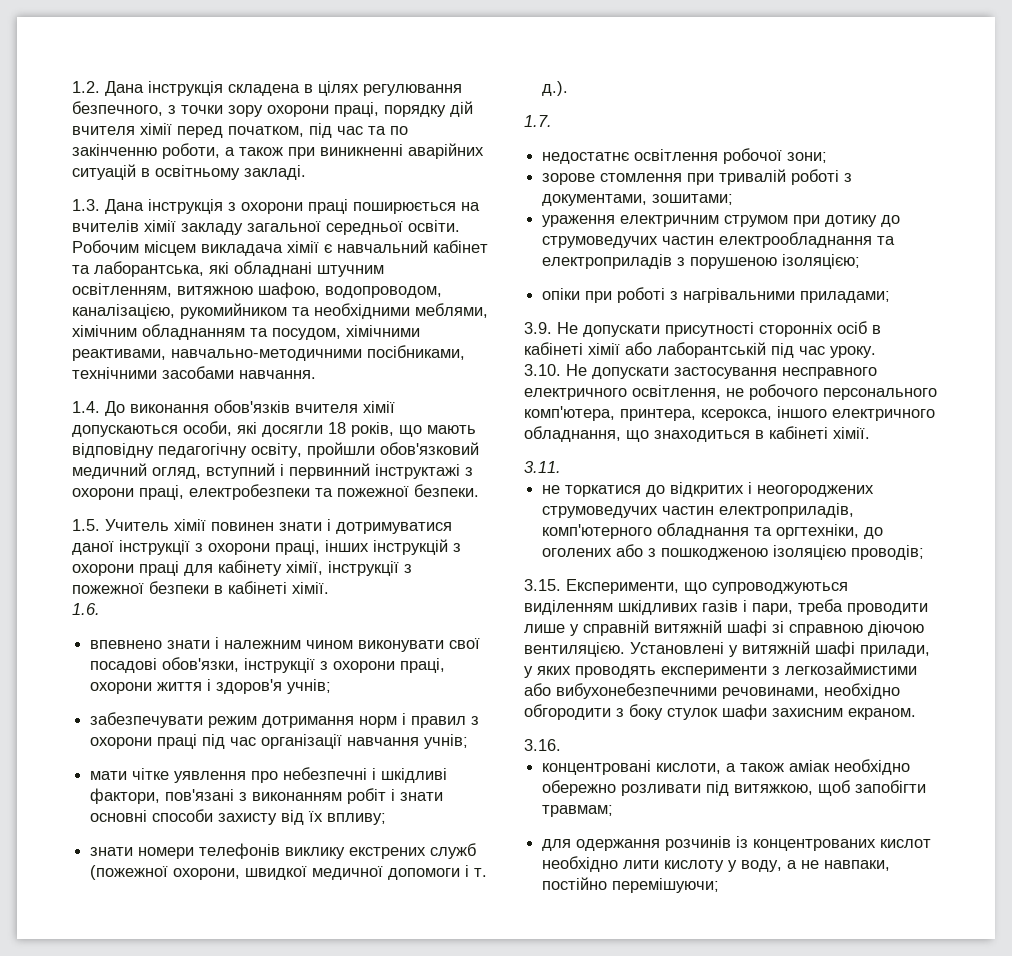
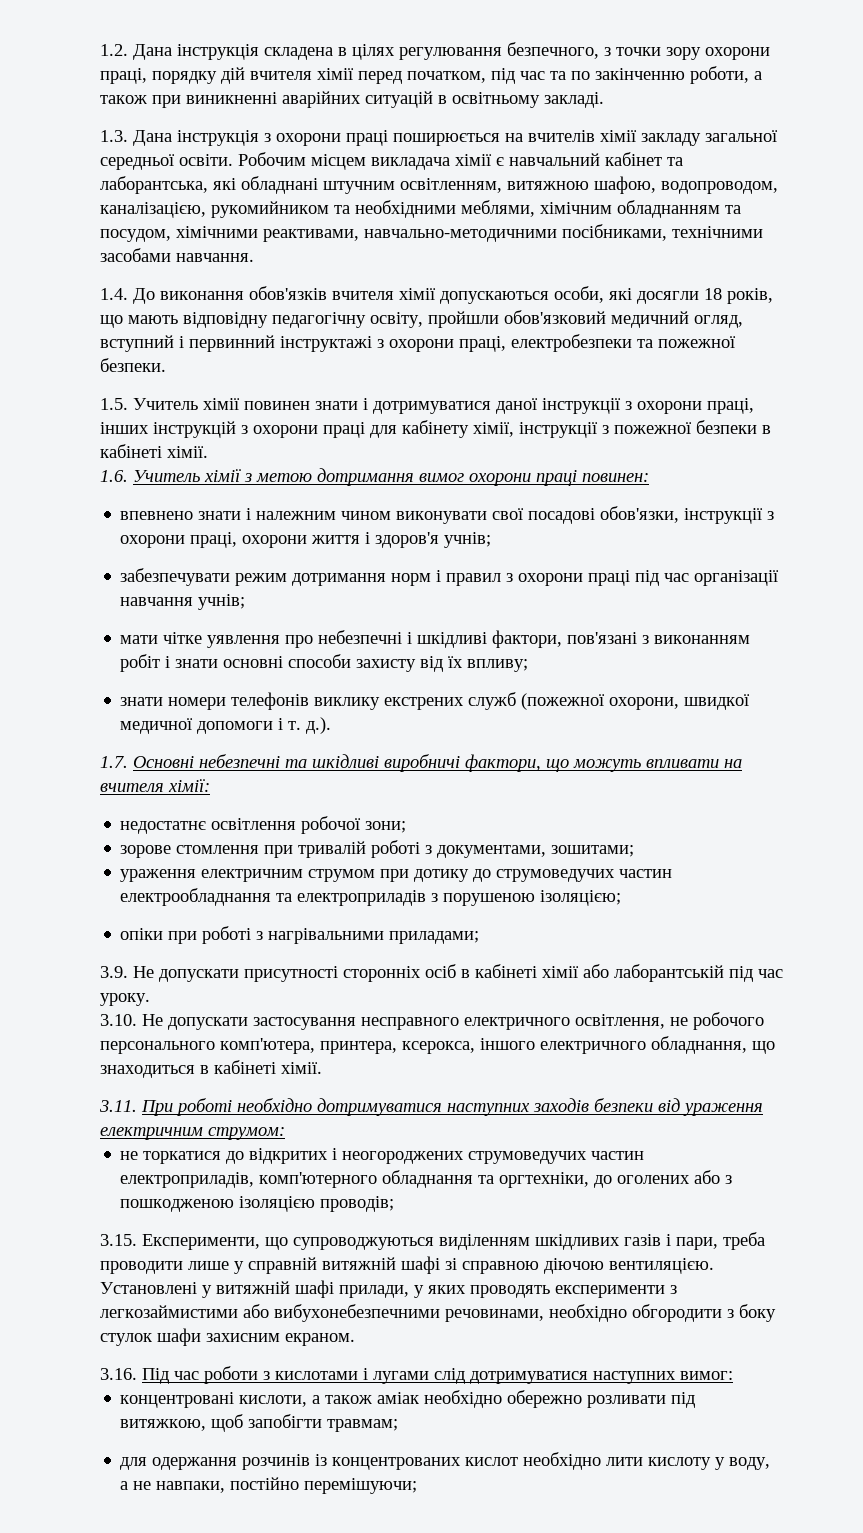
- 1.6.
+ 1.6. Учитель хімії з метою дотримання вимог охорони праці повинен:
- 1.7.
+ 1.7. Основні небезпечні та шкідливі виробничі фактори, що можуть впливати на вчителя хімії:
- 3.11.
+ 3.11. При роботі необхідно дотримуватися наступних заходів безпеки від ураження електричним струмом:
- 3.16.
+ 3.16. Під час роботи з кислотами і лугами слід дотримуватися наступних вимог:

